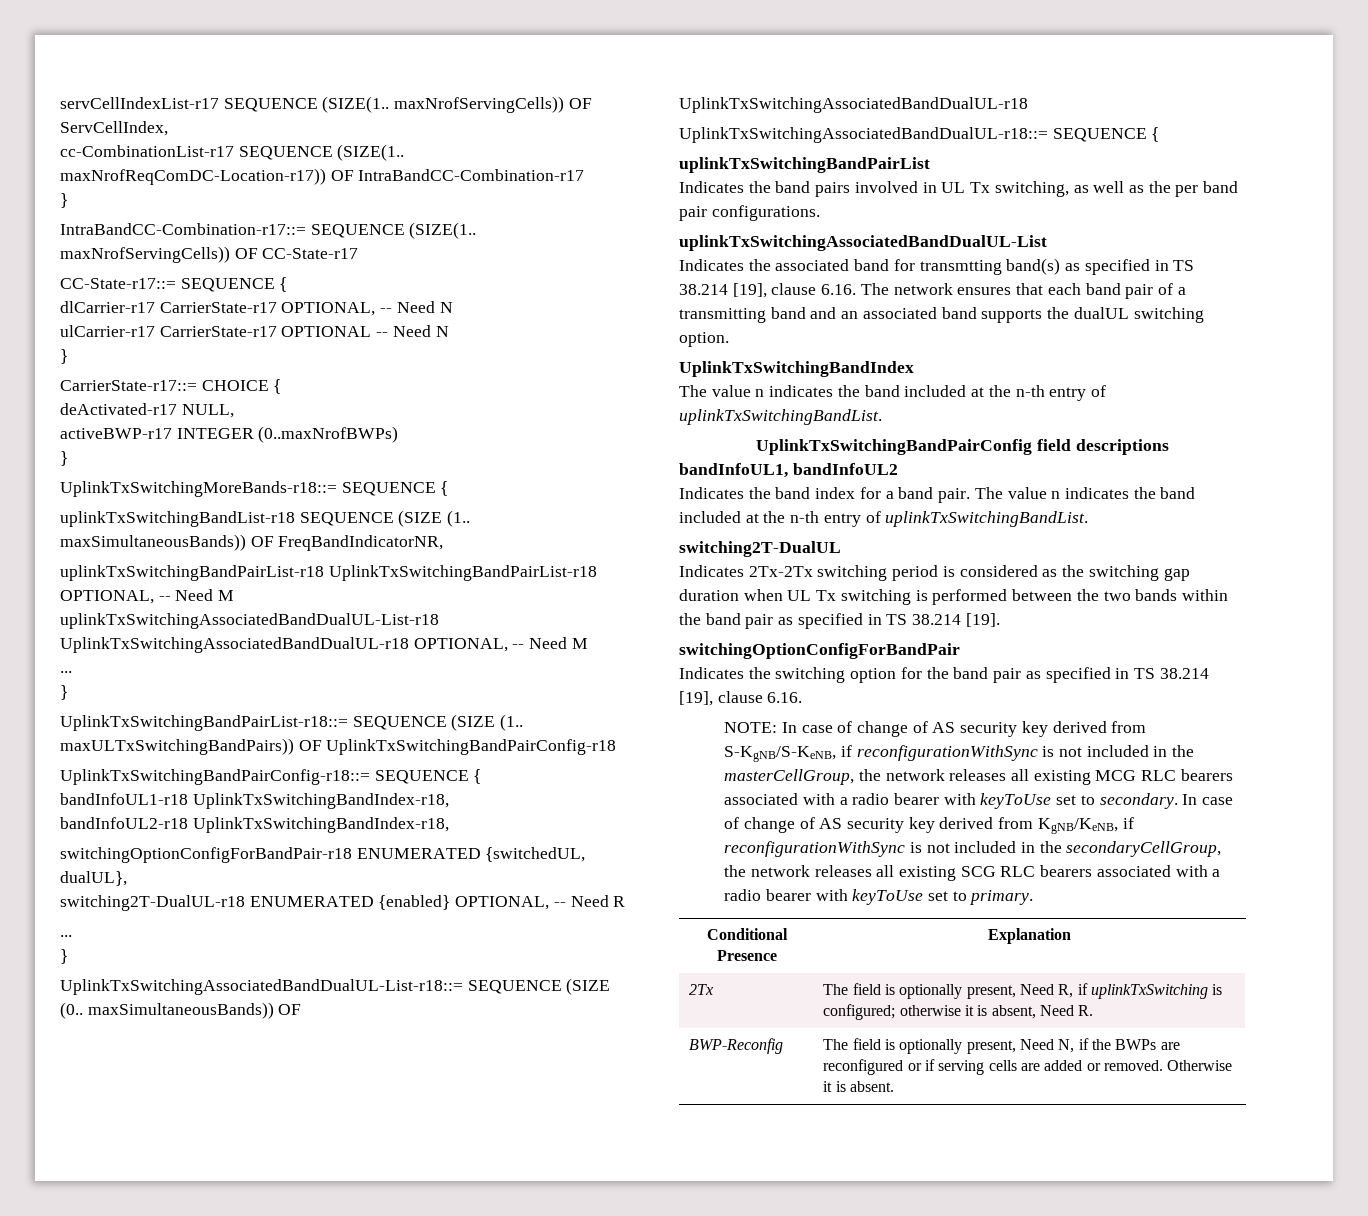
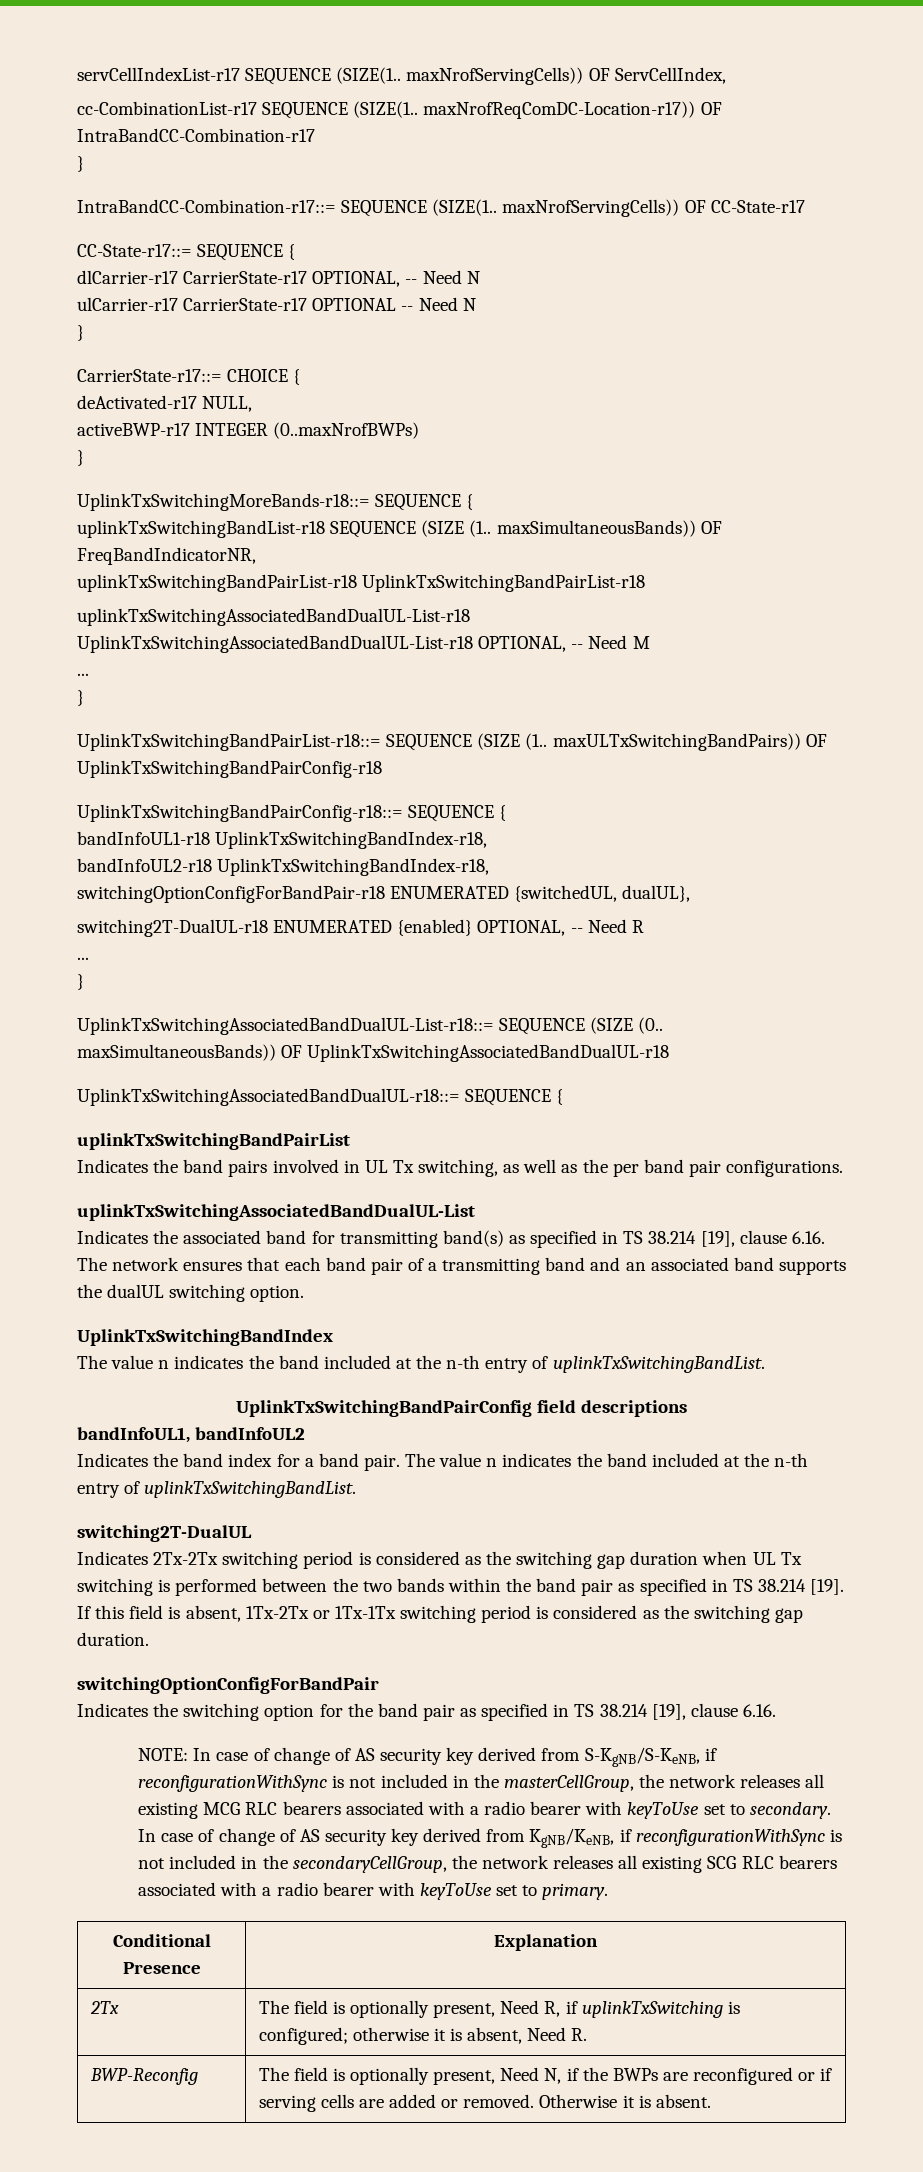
- uplinkTxSwitchingBandPairList-r18 UplinkTxSwitchingBandPairList-r18 OPTIONAL, -- Need M
+ uplinkTxSwitchingBandPairList-r18 UplinkTxSwitchingBandPairList-r18
- uplinkTxSwitchingAssociatedBandDualUL-List-r18 UplinkTxSwitchingAssociatedBandDualUL-r18 OPTIONAL, -- Need M
+ uplinkTxSwitchingAssociatedBandDualUL-List-r18 UplinkTxSwitchingAssociatedBandDualUL-List-r18 OPTIONAL, -- Need M
- Indicates the associated band for transmtting band(s) as specified in TS 38.214 [19], clause 6.16. The network ensures that each band pair of a transmitting band and an associated band supports the dualUL switching option.
+ Indicates the associated band for transmitting band(s) as specified in TS 38.214 [19], clause 6.16. The network ensures that each band pair of a transmitting band and an associated band supports the dualUL switching option.
+ If this field is absent, 1Tx-2Tx or 1Tx-1Tx switching period is considered as the switching gap duration.

